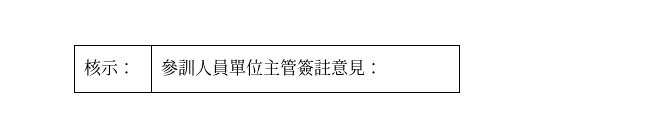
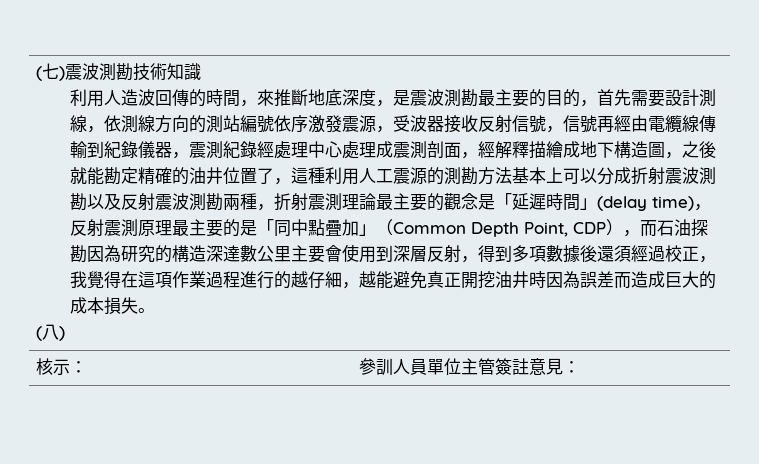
+ (七)震波測勘技術知識
+ 利用人造波回傳的時間，來推斷地底深度，是震波測勘最主要的目的，首先需要設計測線，依測線方向的測站編號依序激發震源，受波器接收反射信號，信號再經由電纜線傳輸到紀錄儀器，震測紀錄經處理中心處理成震測剖面，經解釋描繪成地下構造圖，之後就能勘定精確的油井位置了，這種利用人工震源的測勘方法基本上可以分成折射震波測勘以及反射震波測勘兩種，折射震測理論最主要的觀念是「延遲時間」(delay time)，反射震測原理最主要的是「同中點疊加」（Common Depth Point, CDP），而石油探勘因為研究的構造深達數公里主要會使用到深層反射，得到多項數據後還須經過校正，我覺得在這項作業過程進行的越仔細，越能避免真正開挖油井時因為誤差而造成巨大的成本損失。
+ (八)

